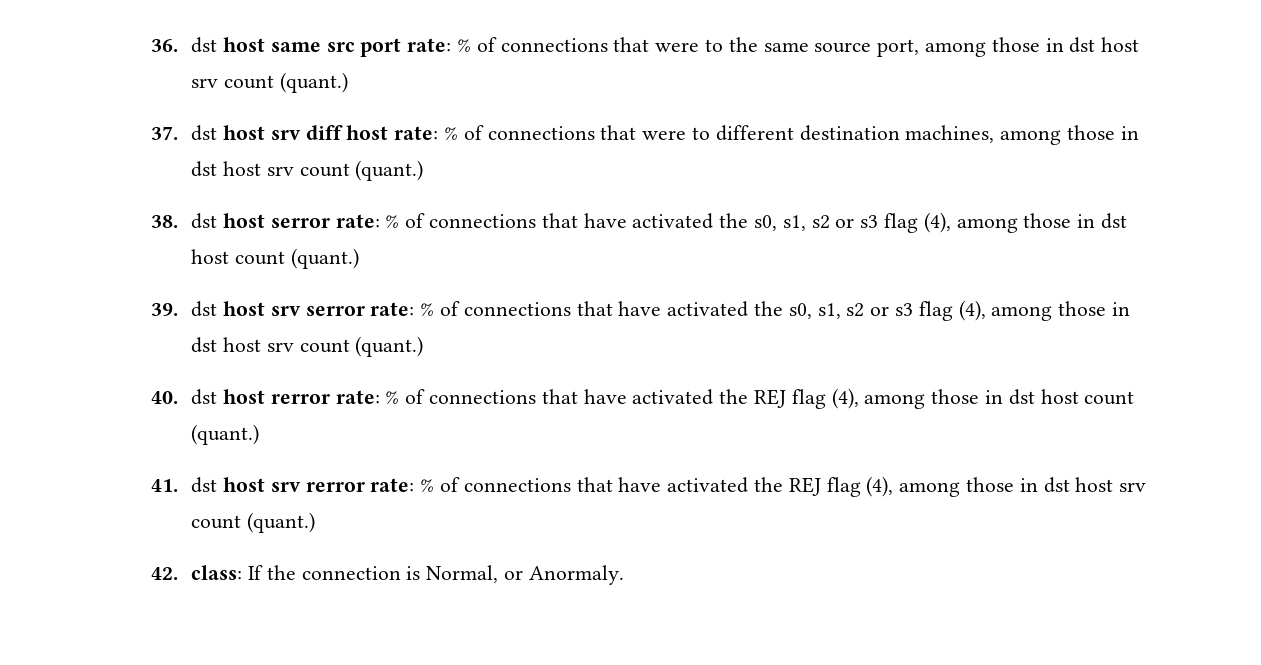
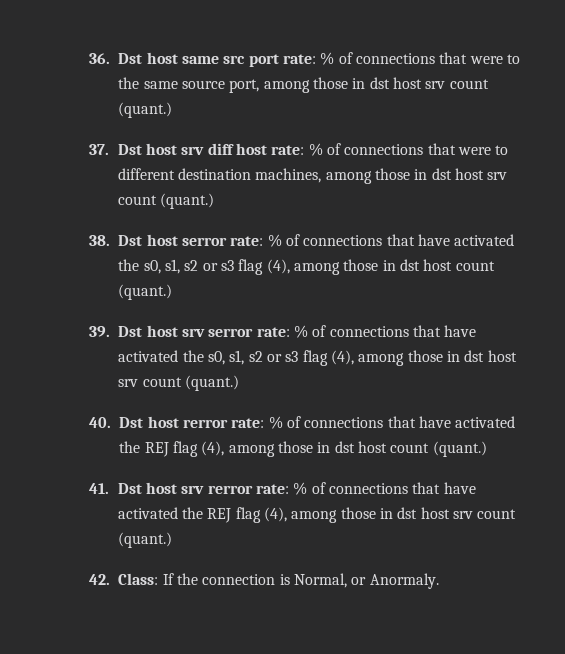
- 36. dst host same src port rate: % of connections that were to the same source port, among those in dst host srv count (quant.)
+ 36. Dst host same src port rate: % of connections that were to the same source port, among those in dst host srv count (quant.)
- 37. dst host srv diff host rate: % of connections that were to different destination machines, among those in dst host srv count (quant.)
+ 37. Dst host srv diff host rate: % of connections that were to different destination machines, among those in dst host srv count (quant.)
- 38. dst host serror rate: % of connections that have activated the s0, s1, s2 or s3 flag (4), among those in dst host count (quant.)
+ 38. Dst host serror rate: % of connections that have activated the s0, s1, s2 or s3 flag (4), among those in dst host count (quant.)
- 39. dst host srv serror rate: % of connections that have activated the s0, s1, s2 or s3 flag (4), among those in dst host srv count (quant.)
+ 39. Dst host srv serror rate: % of connections that have activated the s0, s1, s2 or s3 flag (4), among those in dst host srv count (quant.)
- 40. dst host rerror rate: % of connections that have activated the REJ flag (4), among those in dst host count (quant.)
+ 40. Dst host rerror rate: % of connections that have activated the REJ flag (4), among those in dst host count (quant.)
- 41. dst host srv rerror rate: % of connections that have activated the REJ flag (4), among those in dst host srv count (quant.)
+ 41. Dst host srv rerror rate: % of connections that have activated the REJ flag (4), among those in dst host srv count (quant.)
- 42. class: If the connection is Normal, or Anormaly.
+ 42. Class: If the connection is Normal, or Anormaly.

